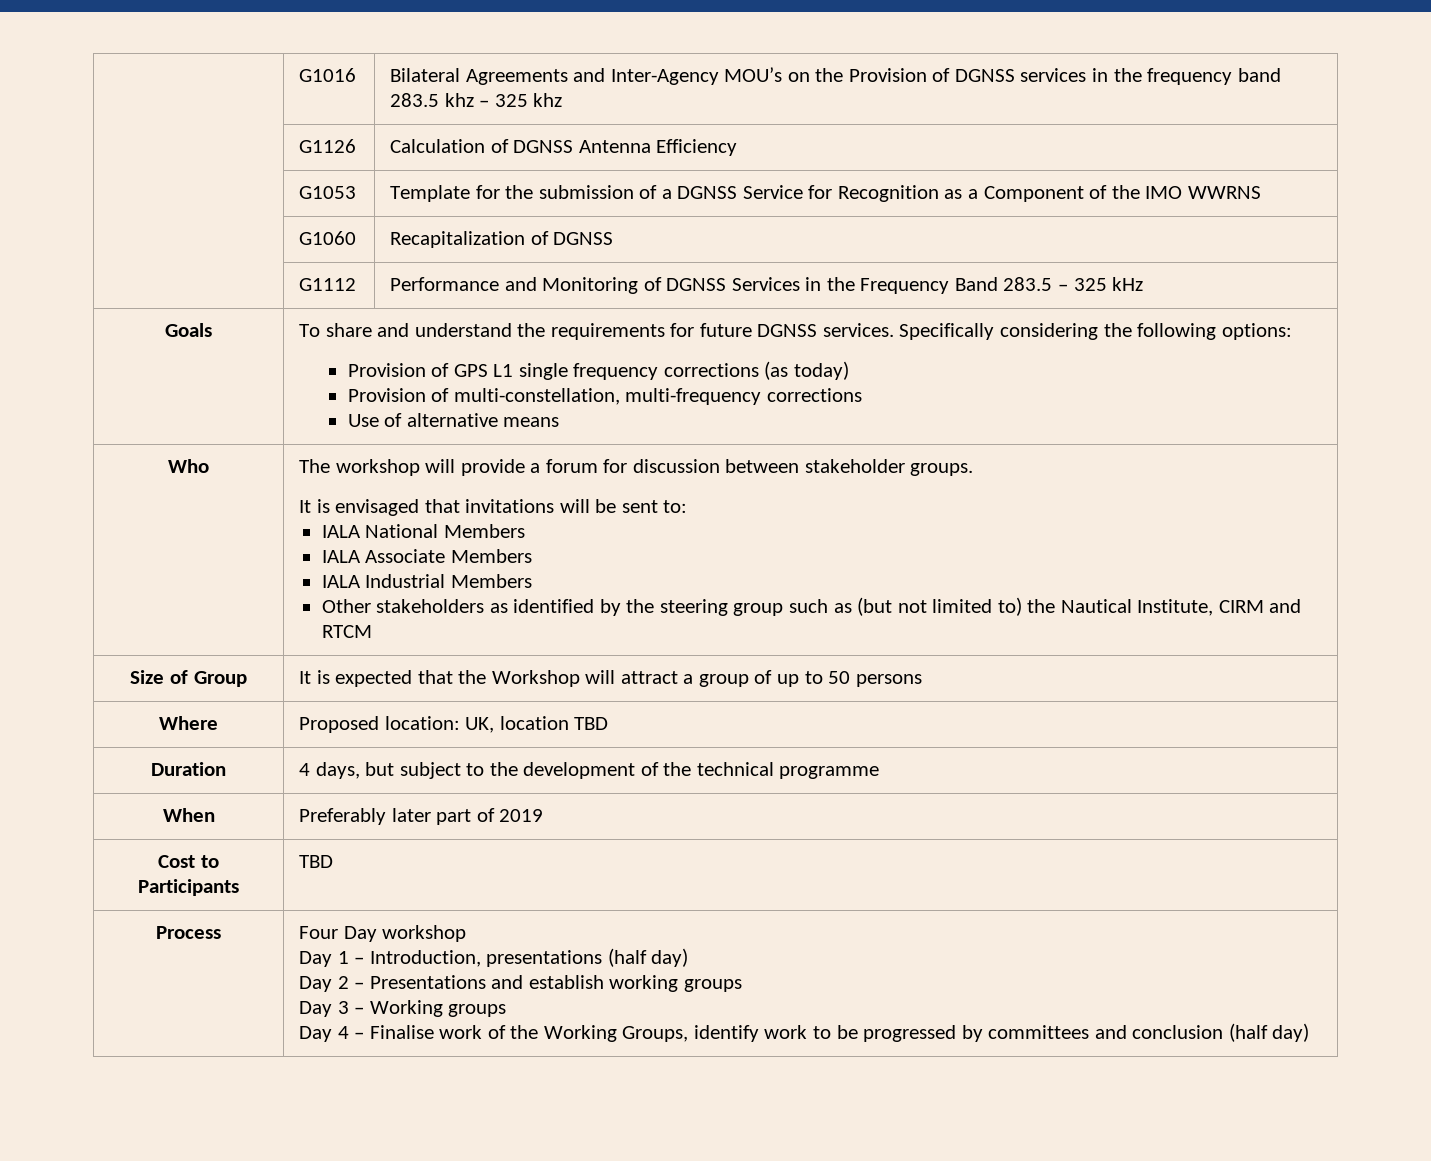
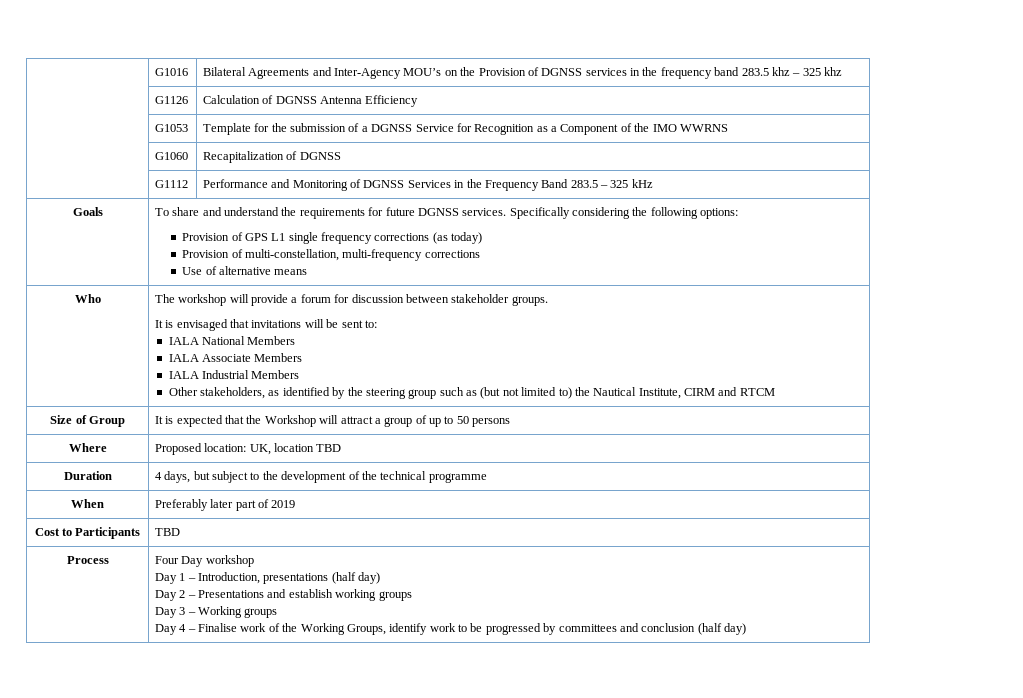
- Other stakeholders as identified by the steering group such as (but not limited to) the Nautical Institute, CIRM and RTCM
+ Other stakeholders, as identified by the steering group such as (but not limited to) the Nautical Institute, CIRM and RTCM

